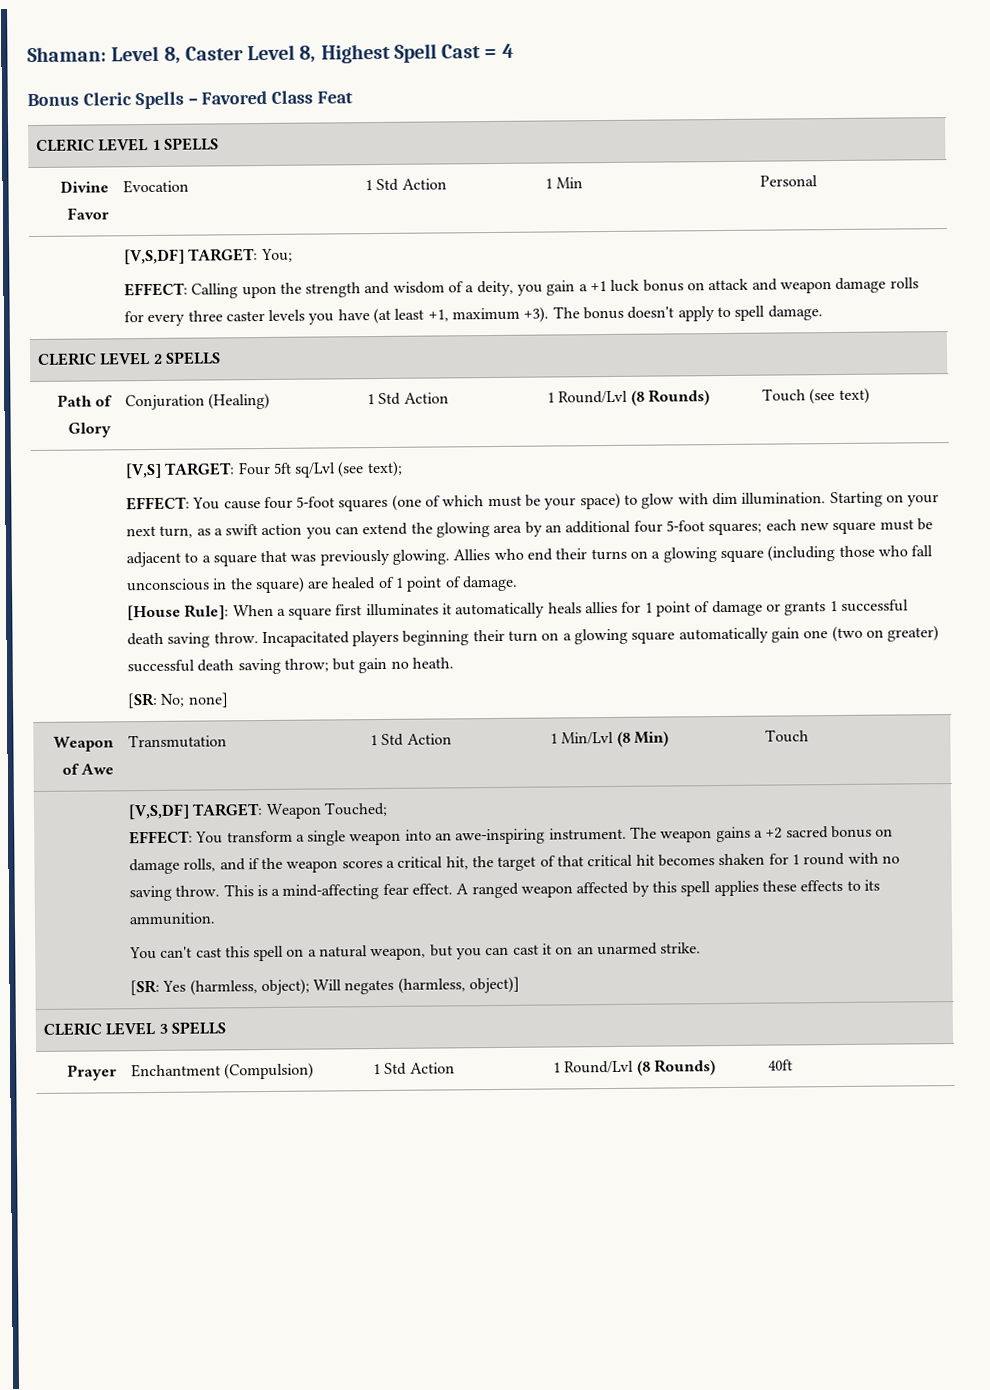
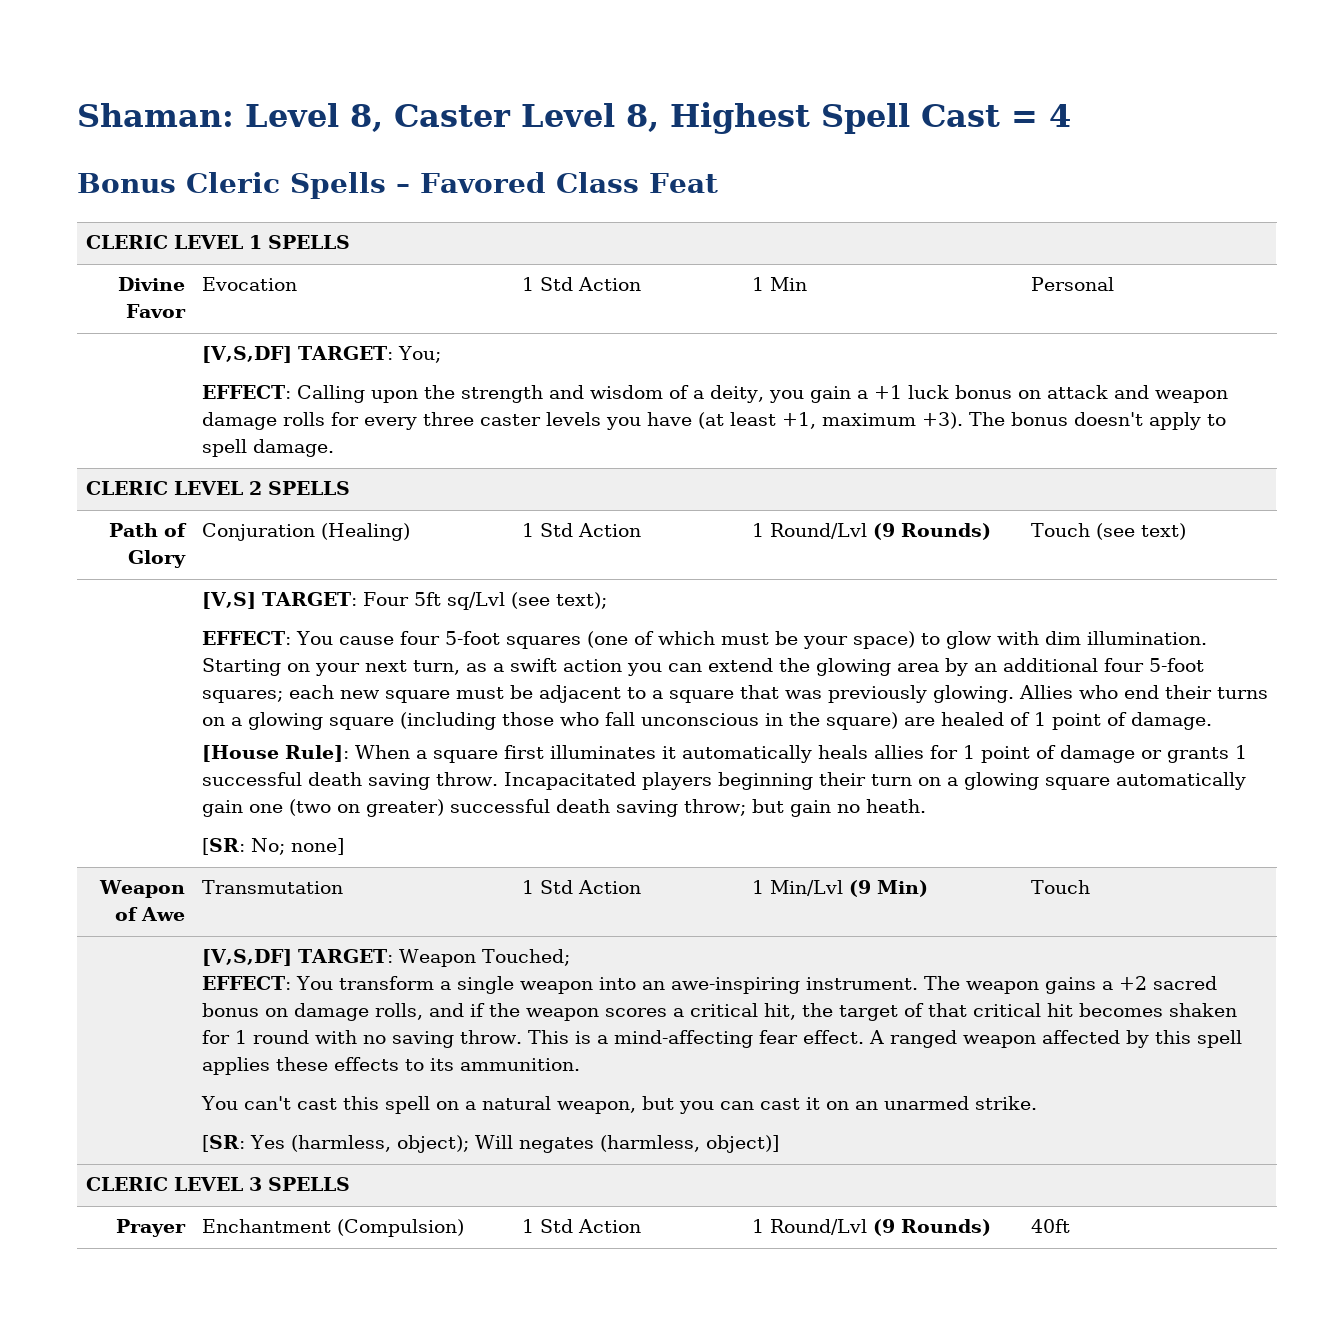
- Path of Glory | Conjuration (Healing) | 1 Std Action | 1 Round/Lvl (8 Rounds) | Touch (see text)
+ Path of Glory | Conjuration (Healing) | 1 Std Action | 1 Round/Lvl (9 Rounds) | Touch (see text)
- Weapon of Awe | Transmutation | 1 Std Action | 1 Min/Lvl (8 Min) | Touch
+ Weapon of Awe | Transmutation | 1 Std Action | 1 Min/Lvl (9 Min) | Touch
- Prayer | Enchantment (Compulsion) | 1 Std Action | 1 Round/Lvl (8 Rounds) | 40ft
+ Prayer | Enchantment (Compulsion) | 1 Std Action | 1 Round/Lvl (9 Rounds) | 40ft

